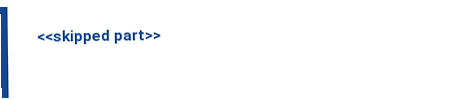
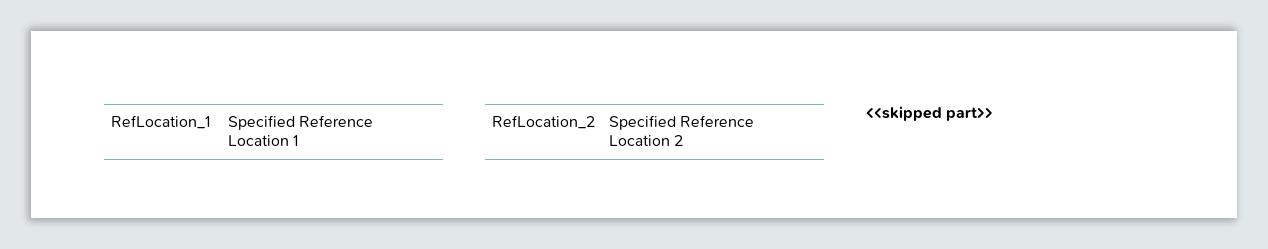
+ RefLocation_1 | Specified Reference Location 1
+ RefLocation_2 | Specified Reference Location 2

